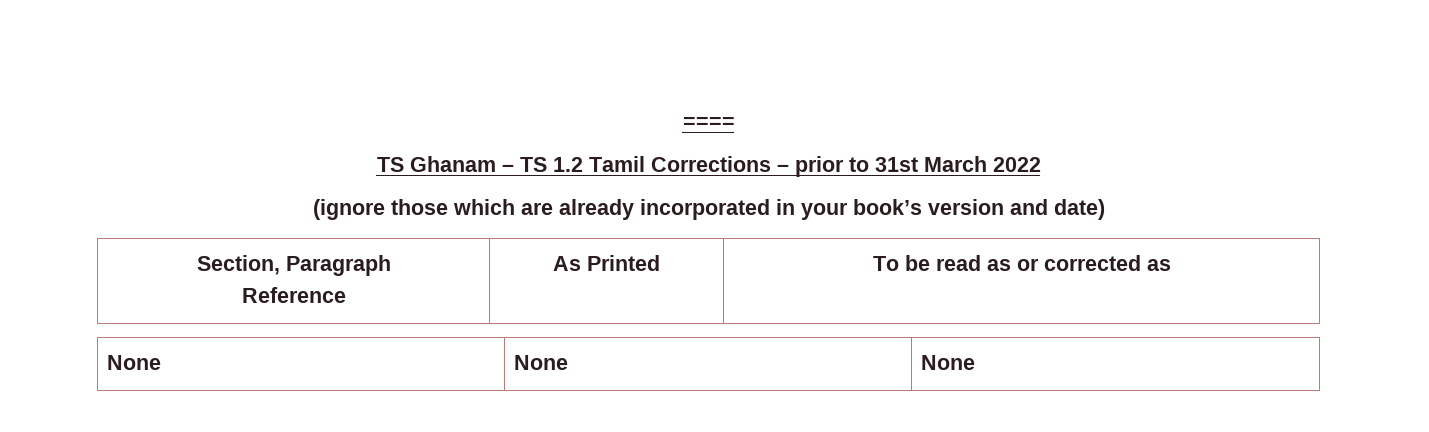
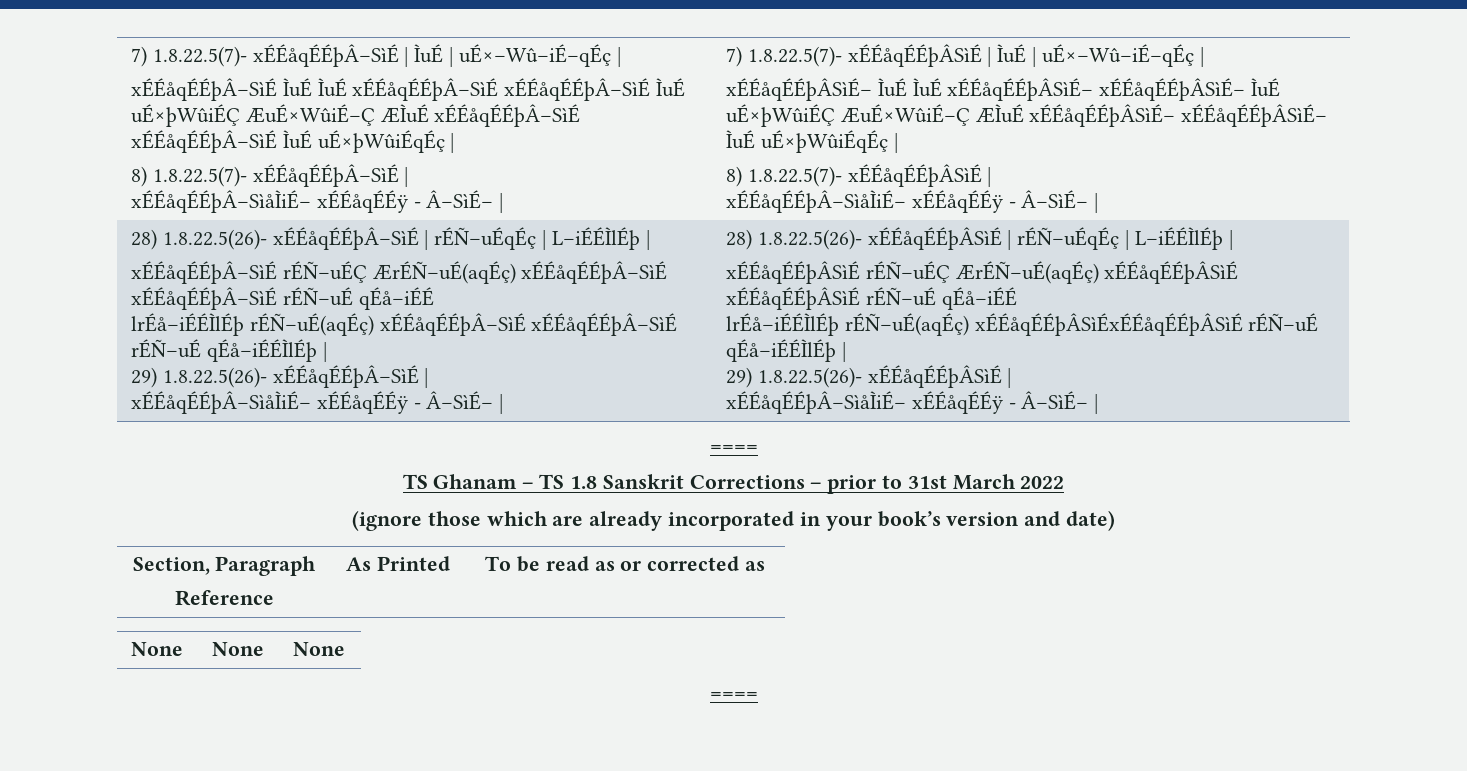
+ 7) 1.8.22.5(7)- xÉÉåqÉÉþÂ–SìÉ | ÌuÉ | uÉ×–Wû–iÉ–qÉç |
+ xÉÉåqÉÉþÂ–SìÉ ÌuÉ ÌuÉ xÉÉåqÉÉþÂ–SìÉ xÉÉåqÉÉþÂ–SìÉ ÌuÉ uÉ×þWûiÉÇ ÆuÉ×WûiÉ–Ç ÆÌuÉ xÉÉåqÉÉþÂ–SìÉ xÉÉåqÉÉþÂ–SìÉ ÌuÉ uÉ×þWûiÉqÉç |
+ 8) 1.8.22.5(7)- xÉÉåqÉÉþÂ–SìÉ |
+ xÉÉåqÉÉþÂ–SìåÌiÉ– xÉÉåqÉÉÿ - Â–SìÉ– | | 7) 1.8.22.5(7)- xÉÉåqÉÉþÂSìÉ | ÌuÉ | uÉ×–Wû–iÉ–qÉç |
+ xÉÉåqÉÉþÂSìÉ– ÌuÉ ÌuÉ xÉÉåqÉÉþÂSìÉ– xÉÉåqÉÉþÂSìÉ– ÌuÉ uÉ×þWûiÉÇ ÆuÉ×WûiÉ–Ç ÆÌuÉ xÉÉåqÉÉþÂSìÉ– xÉÉåqÉÉþÂSìÉ– ÌuÉ uÉ×þWûiÉqÉç |
+ 8) 1.8.22.5(7)- xÉÉåqÉÉþÂSìÉ |
+ xÉÉåqÉÉþÂ–SìåÌiÉ– xÉÉåqÉÉÿ - Â–SìÉ– |
+ 28) 1.8.22.5(26)- xÉÉåqÉÉþÂ–SìÉ | rÉÑ–uÉqÉç | L–iÉÉÌlÉþ |
+ xÉÉåqÉÉþÂ–SìÉ rÉÑ–uÉÇ ÆrÉÑ–uÉ(aqÉç) xÉÉåqÉÉþÂ–SìÉ xÉÉåqÉÉþÂ–SìÉ rÉÑ–uÉ qÉå–iÉÉ
+ lrÉå–iÉÉÌlÉþ rÉÑ–uÉ(aqÉç) xÉÉåqÉÉþÂ–SìÉ xÉÉåqÉÉþÂ–SìÉ rÉÑ–uÉ qÉå–iÉÉÌlÉþ |
+ 29) 1.8.22.5(26)- xÉÉåqÉÉþÂ–SìÉ |
+ xÉÉåqÉÉþÂ–SìåÌiÉ– xÉÉåqÉÉÿ - Â–SìÉ– | | 28) 1.8.22.5(26)- xÉÉåqÉÉþÂSìÉ | rÉÑ–uÉqÉç | L–iÉÉÌlÉþ |
+ xÉÉåqÉÉþÂSìÉ rÉÑ–uÉÇ ÆrÉÑ–uÉ(aqÉç) xÉÉåqÉÉþÂSìÉ xÉÉåqÉÉþÂSìÉ rÉÑ–uÉ qÉå–iÉÉ
+ lrÉå–iÉÉÌlÉþ rÉÑ–uÉ(aqÉç) xÉÉåqÉÉþÂSìÉxÉÉåqÉÉþÂSìÉ rÉÑ–uÉ qÉå–iÉÉÌlÉþ |
+ 29) 1.8.22.5(26)- xÉÉåqÉÉþÂSìÉ |
+ xÉÉåqÉÉþÂ–SìåÌiÉ– xÉÉåqÉÉÿ - Â–SìÉ– |
- TS Ghanam – TS 1.2 Tamil Corrections – prior to 31st March 2022
+ TS Ghanam – TS 1.8 Sanskrit Corrections – prior to 31st March 2022
  None | None | None
+ ====

